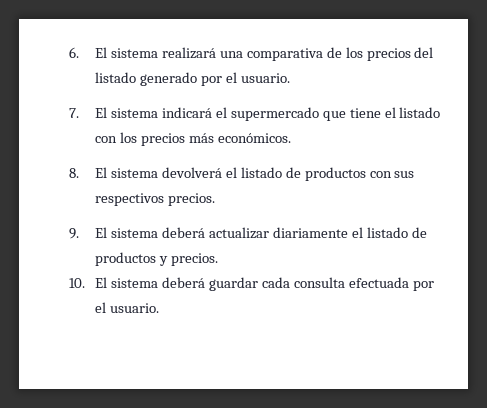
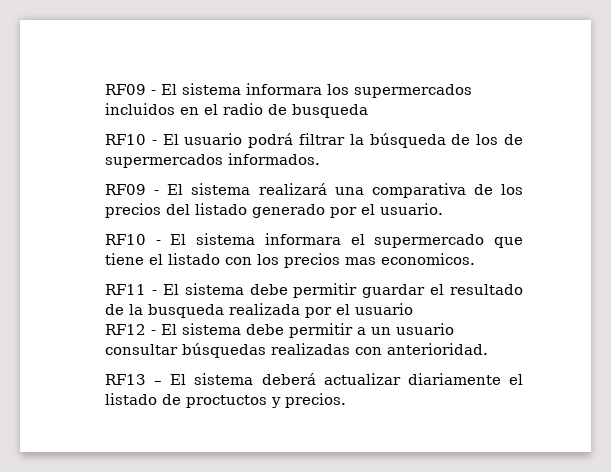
- 6. El sistema realizará una comparativa de los precios del listado generado por el usuario.
+ RF09 - El sistema informara los supermercados incluidos en el radio de busqueda
+ RF10 - El usuario podrá filtrar la búsqueda de los de supermercados informados.
+ RF09 - El sistema realizará una comparativa de los precios del listado generado por el usuario.
- 7. El sistema indicará el supermercado que tiene el listado con los precios más económicos.
- 8. El sistema devolverá el listado de productos con sus respectivos precios.
- 9. El sistema deberá actualizar diariamente el listado de productos y precios.
+ RF10 - El sistema informara el supermercado que tiene el listado con los precios mas economicos.
+ RF11 - El sistema debe permitir guardar el resultado de la busqueda realizada por el usuario
+ RF12 - El sistema debe permitir a un usuario consultar búsquedas realizadas con anterioridad.
+ RF13 – El sistema deberá actualizar diariamente el listado de proctuctos y precios.
- 10. El sistema deberá guardar cada consulta efectuada por el usuario.

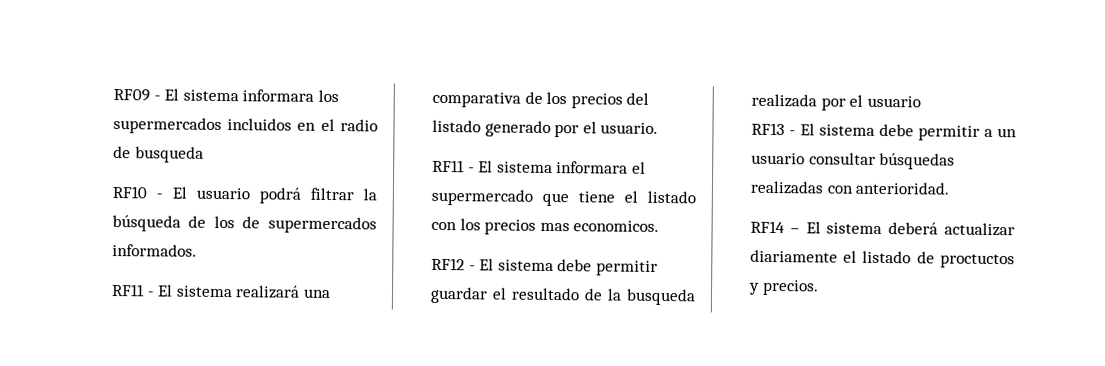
- RF09 - El sistema realizará una comparativa de los precios del listado generado por el usuario.
+ RF11 - El sistema realizará una comparativa de los precios del listado generado por el usuario.
- RF10 - El sistema informara el supermercado que tiene el listado con los precios mas economicos.
+ RF11 - El sistema informara el supermercado que tiene el listado con los precios mas economicos.
- RF11 - El sistema debe permitir guardar el resultado de la busqueda realizada por el usuario
+ RF12 - El sistema debe permitir guardar el resultado de la busqueda realizada por el usuario
- RF12 - El sistema debe permitir a un usuario consultar búsquedas realizadas con anterioridad.
+ RF13 - El sistema debe permitir a un usuario consultar búsquedas realizadas con anterioridad.
- RF13 – El sistema deberá actualizar diariamente el listado de proctuctos y precios.
+ RF14 – El sistema deberá actualizar diariamente el listado de proctuctos y precios.

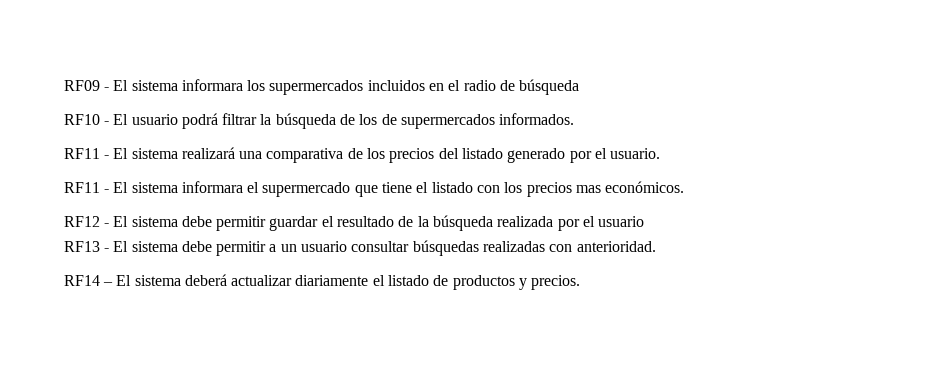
- RF09 - El sistema informara los supermercados incluidos en el radio de busqueda
+ RF09 - El sistema informara los supermercados incluidos en el radio de búsqueda
- RF11 - El sistema informara el supermercado que tiene el listado con los precios mas economicos.
+ RF11 - El sistema informara el supermercado que tiene el listado con los precios mas económicos.
- RF12 - El sistema debe permitir guardar el resultado de la busqueda realizada por el usuario
+ RF12 - El sistema debe permitir guardar el resultado de la búsqueda realizada por el usuario
- RF14 – El sistema deberá actualizar diariamente el listado de proctuctos y precios.
+ RF14 – El sistema deberá actualizar diariamente el listado de productos y precios.

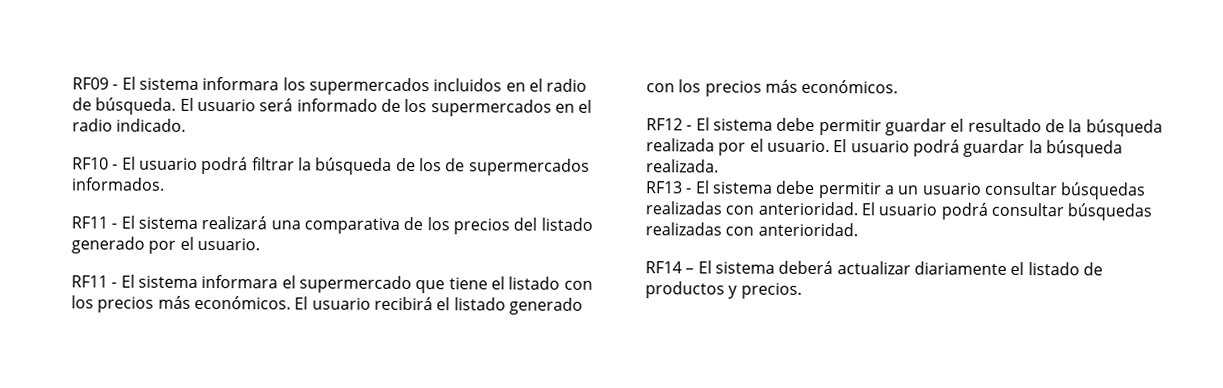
- RF09 - El sistema informara los supermercados incluidos en el radio de búsqueda
+ RF09 - El sistema informara los supermercados incluidos en el radio de búsqueda. El usuario será informado de los supermercados en el radio indicado.
- RF11 - El sistema informara el supermercado que tiene el listado con los precios mas económicos.
+ RF11 - El sistema informara el supermercado que tiene el listado con los precios más económicos. El usuario recibirá el listado generado con los precios más económicos.
- RF12 - El sistema debe permitir guardar el resultado de la búsqueda realizada por el usuario
+ RF12 - El sistema debe permitir guardar el resultado de la búsqueda realizada por el usuario. El usuario podrá guardar la búsqueda realizada.
+ El usuario podrá consultar búsquedas realizadas con anterioridad.

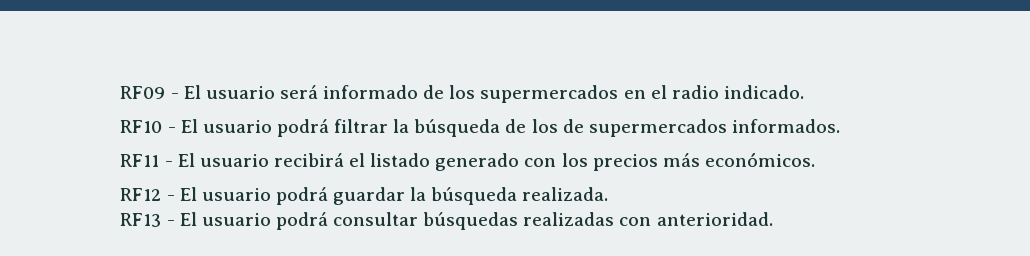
- RF09 - El sistema informara los supermercados incluidos en el radio de búsqueda. El usuario será informado de los supermercados en el radio indicado.
+ RF09 - El usuario será informado de los supermercados en el radio indicado.
- RF11 - El sistema realizará una comparativa de los precios del listado generado por el usuario.
- RF11 - El sistema informara el supermercado que tiene el listado con los precios más económicos. El usuario recibirá el listado generado con los precios más económicos.
+ RF11 - El usuario recibirá el listado generado con los precios más económicos.
- RF12 - El sistema debe permitir guardar el resultado de la búsqueda realizada por el usuario. El usuario podrá guardar la búsqueda realizada.
+ RF12 - El usuario podrá guardar la búsqueda realizada.
- RF13 - El sistema debe permitir a un usuario consultar búsquedas realizadas con anterioridad. El usuario podrá consultar búsquedas realizadas con anterioridad.
+ RF13 - El usuario podrá consultar búsquedas realizadas con anterioridad.
- RF14 – El sistema deberá actualizar diariamente el listado de productos y precios.

